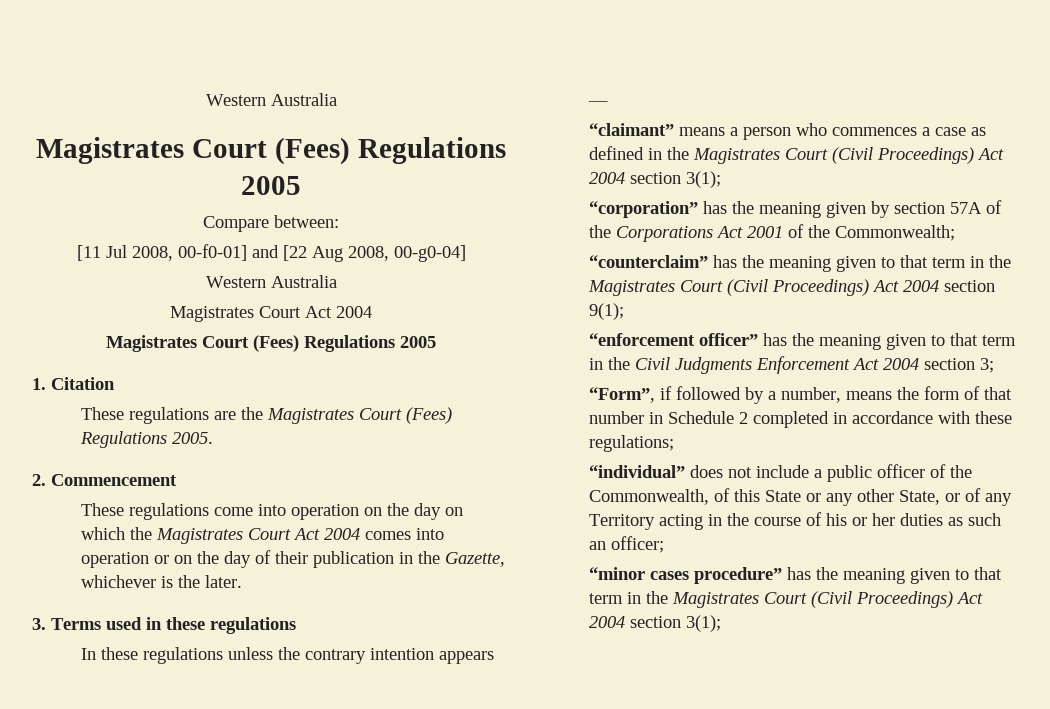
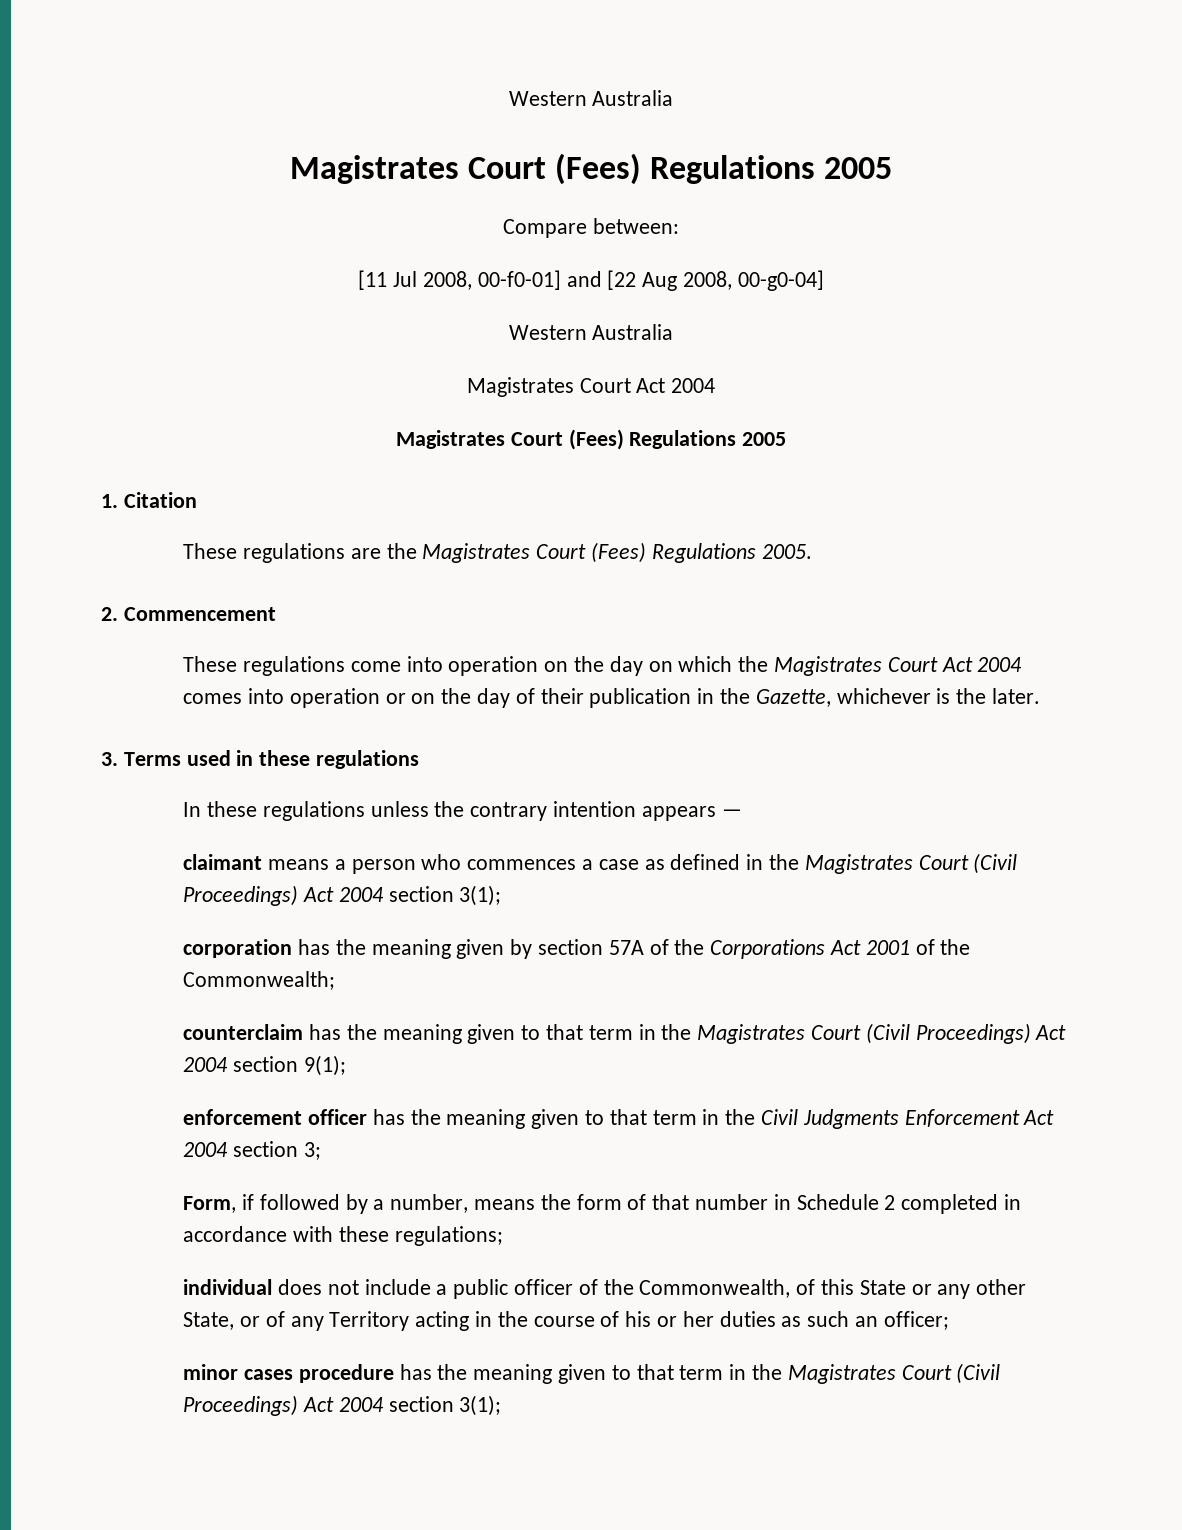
- “claimant” means a person who commences a case as defined in the Magistrates Court (Civil Proceedings) Act 2004 section 3(1);
+ claimant means a person who commences a case as defined in the Magistrates Court (Civil Proceedings) Act 2004 section 3(1);
- “corporation” has the meaning given by section 57A of the Corporations Act 2001 of the Commonwealth;
+ corporation has the meaning given by section 57A of the Corporations Act 2001 of the Commonwealth;
- “counterclaim” has the meaning given to that term in the Magistrates Court (Civil Proceedings) Act 2004 section 9(1);
+ counterclaim has the meaning given to that term in the Magistrates Court (Civil Proceedings) Act 2004 section 9(1);
- “enforcement officer” has the meaning given to that term in the Civil Judgments Enforcement Act 2004 section 3;
+ enforcement officer has the meaning given to that term in the Civil Judgments Enforcement Act 2004 section 3;
- “Form”, if followed by a number, means the form of that number in Schedule 2 completed in accordance with these regulations;
+ Form, if followed by a number, means the form of that number in Schedule 2 completed in accordance with these regulations;
- “individual” does not include a public officer of the Commonwealth, of this State or any other State, or of any Territory acting in the course of his or her duties as such an officer;
+ individual does not include a public officer of the Commonwealth, of this State or any other State, or of any Territory acting in the course of his or her duties as such an officer;
- “minor cases procedure” has the meaning given to that term in the Magistrates Court (Civil Proceedings) Act 2004 section 3(1);
+ minor cases procedure has the meaning given to that term in the Magistrates Court (Civil Proceedings) Act 2004 section 3(1);

